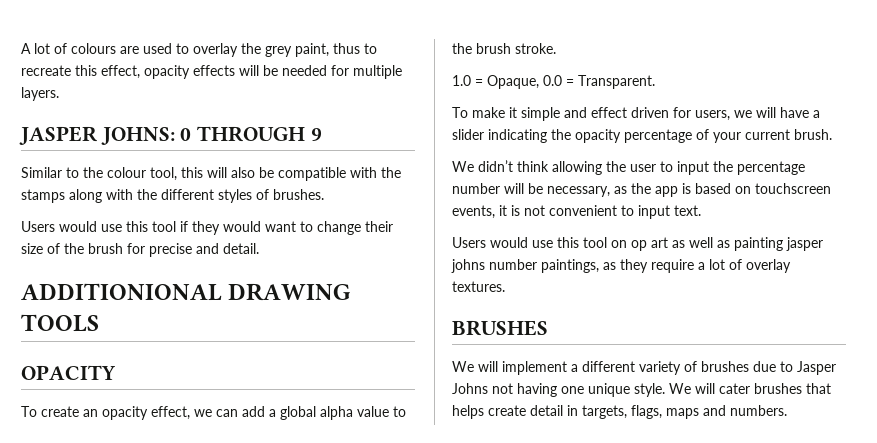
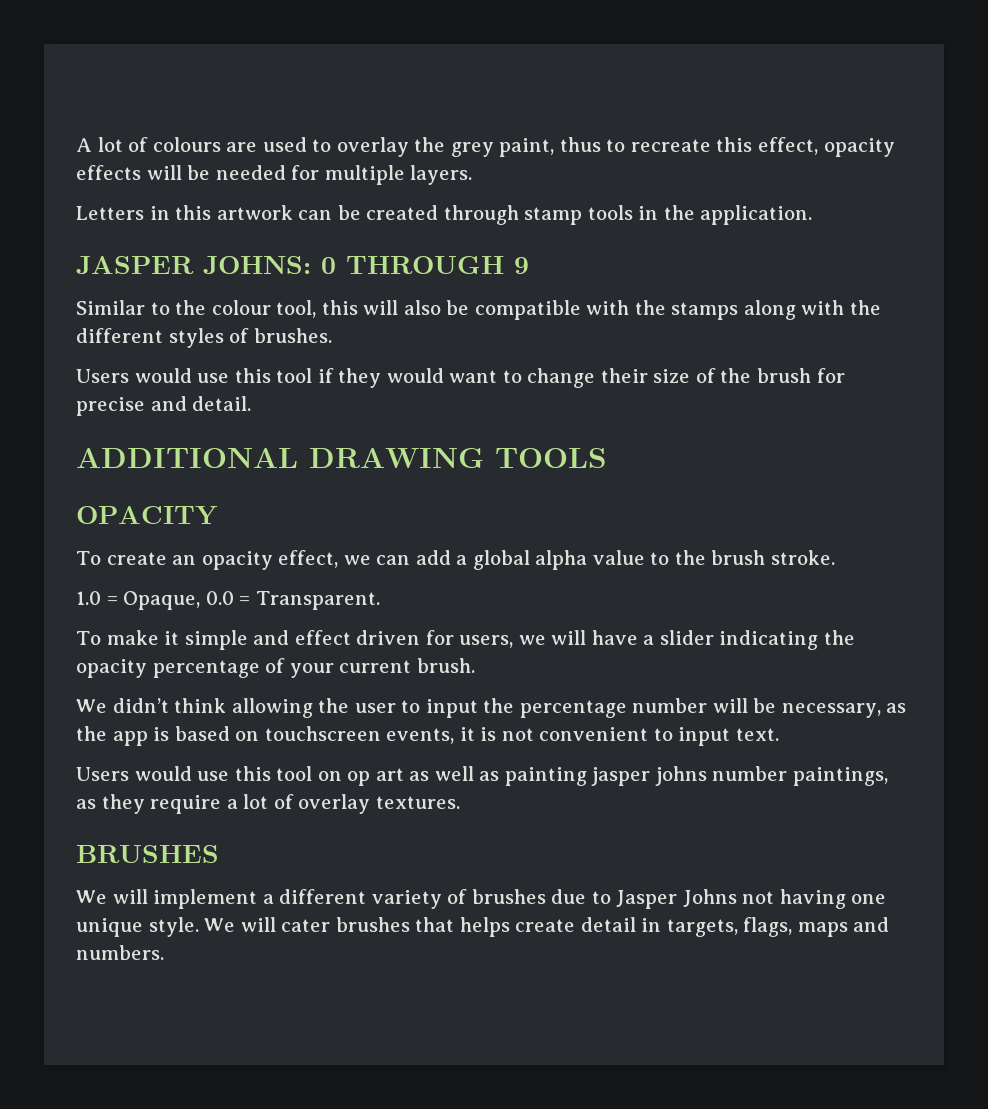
+ Letters in this artwork can be created through stamp tools in the application.
- ADDITIONIONAL DRAWING TOOLS
+ ADDITIONAL DRAWING TOOLS

